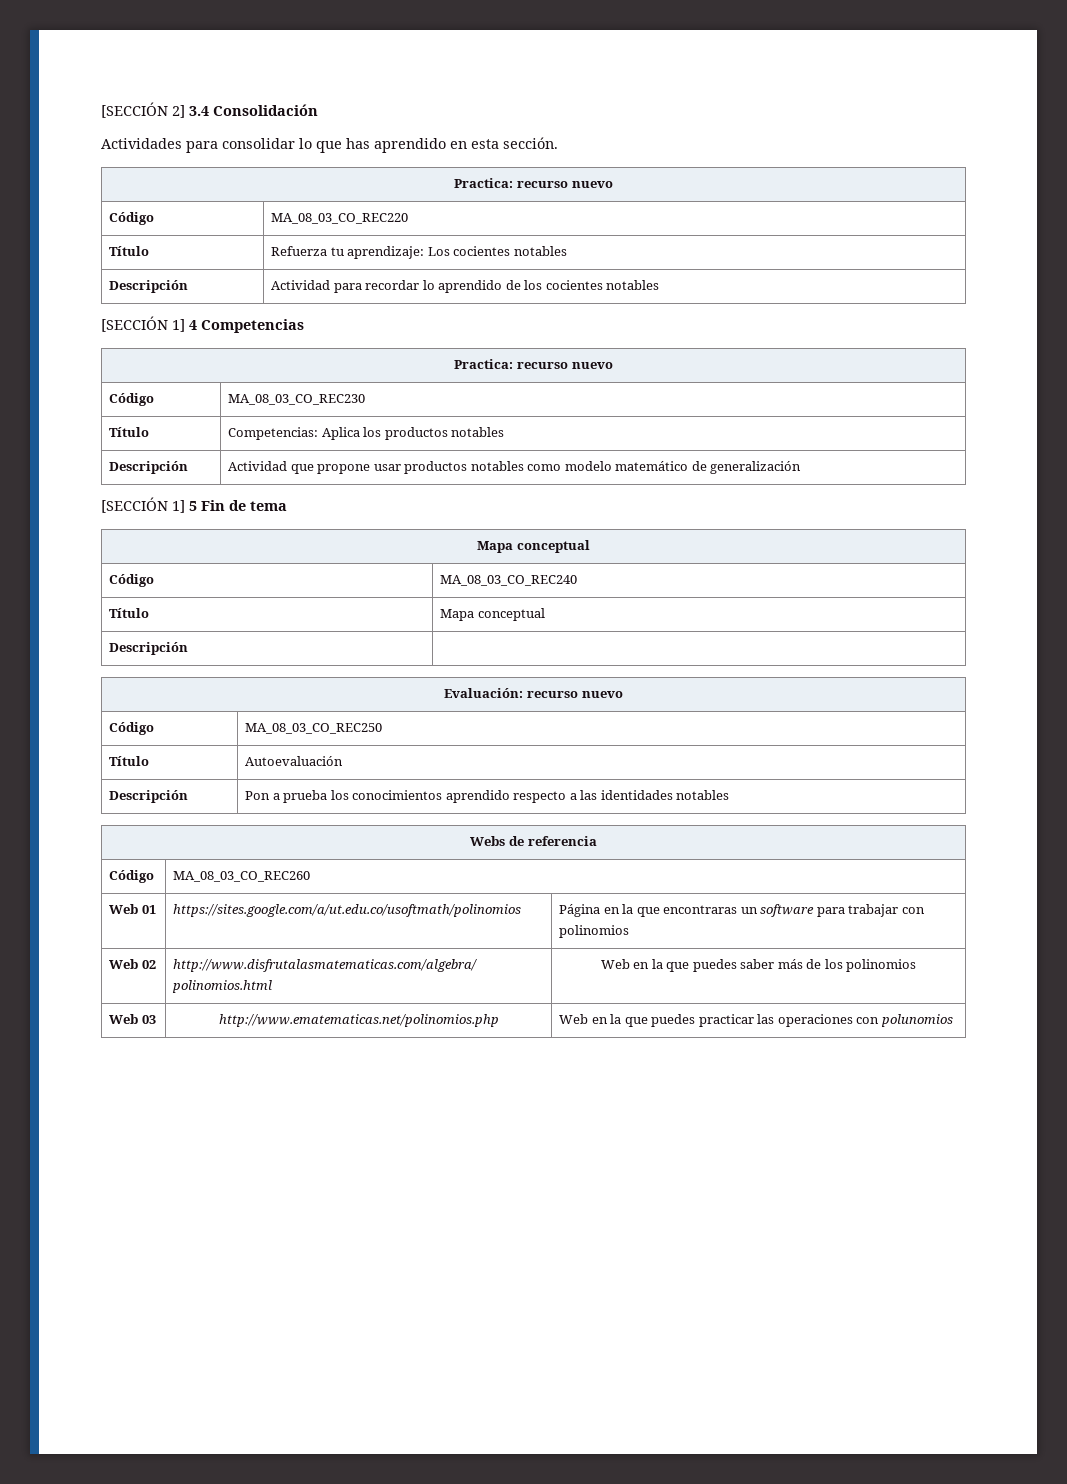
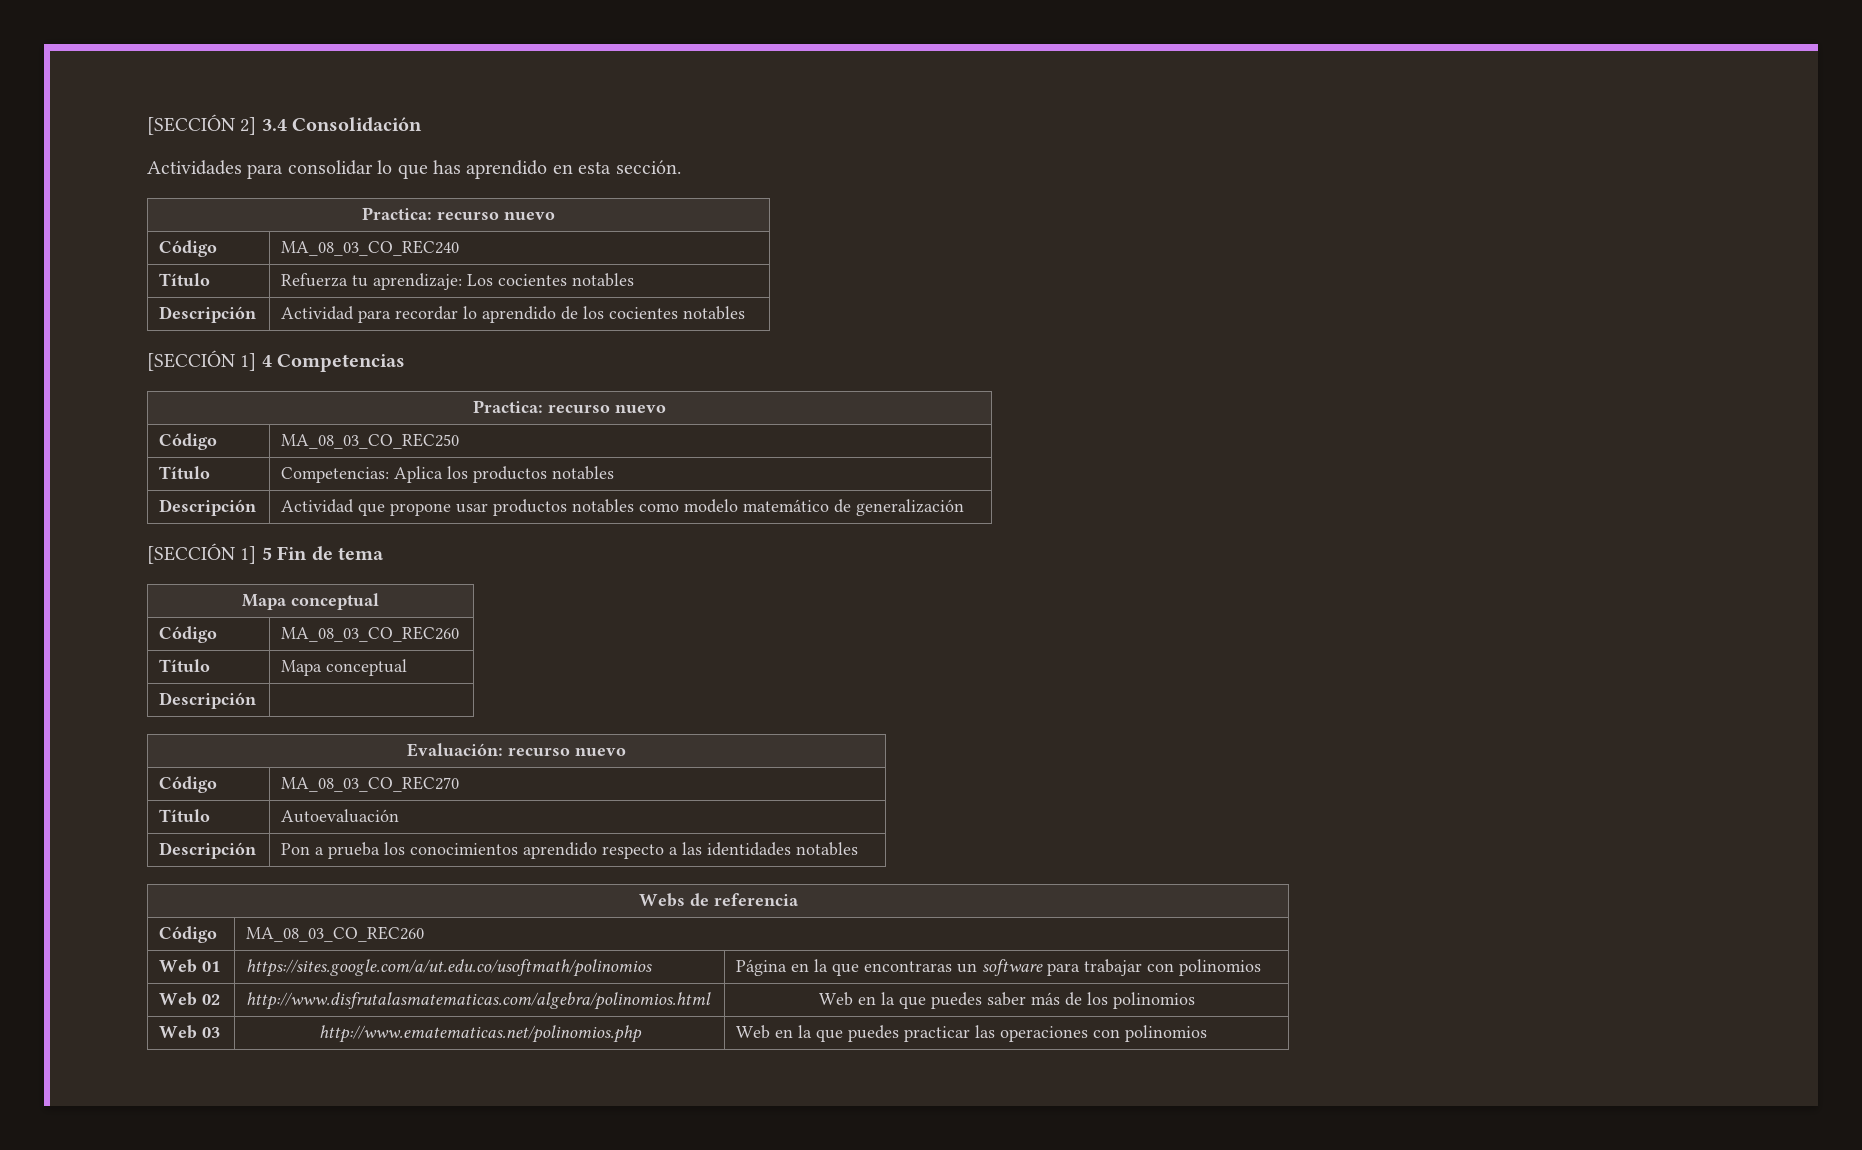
- Código | MA_08_03_CO_REC220
+ Código | MA_08_03_CO_REC240
- Código | MA_08_03_CO_REC230
+ Código | MA_08_03_CO_REC250
  [SECCIÓN 1] 5 Fin de tema
  Mapa conceptual
- Código | MA_08_03_CO_REC240
+ Código | MA_08_03_CO_REC260
- Código | MA_08_03_CO_REC250
+ Código | MA_08_03_CO_REC270
- Web 03 | http://www.ematematicas.net/polinomios.php | Web en la que puedes practicar las operaciones con polunomios
+ Web 03 | http://www.ematematicas.net/polinomios.php | Web en la que puedes practicar las operaciones con polinomios

